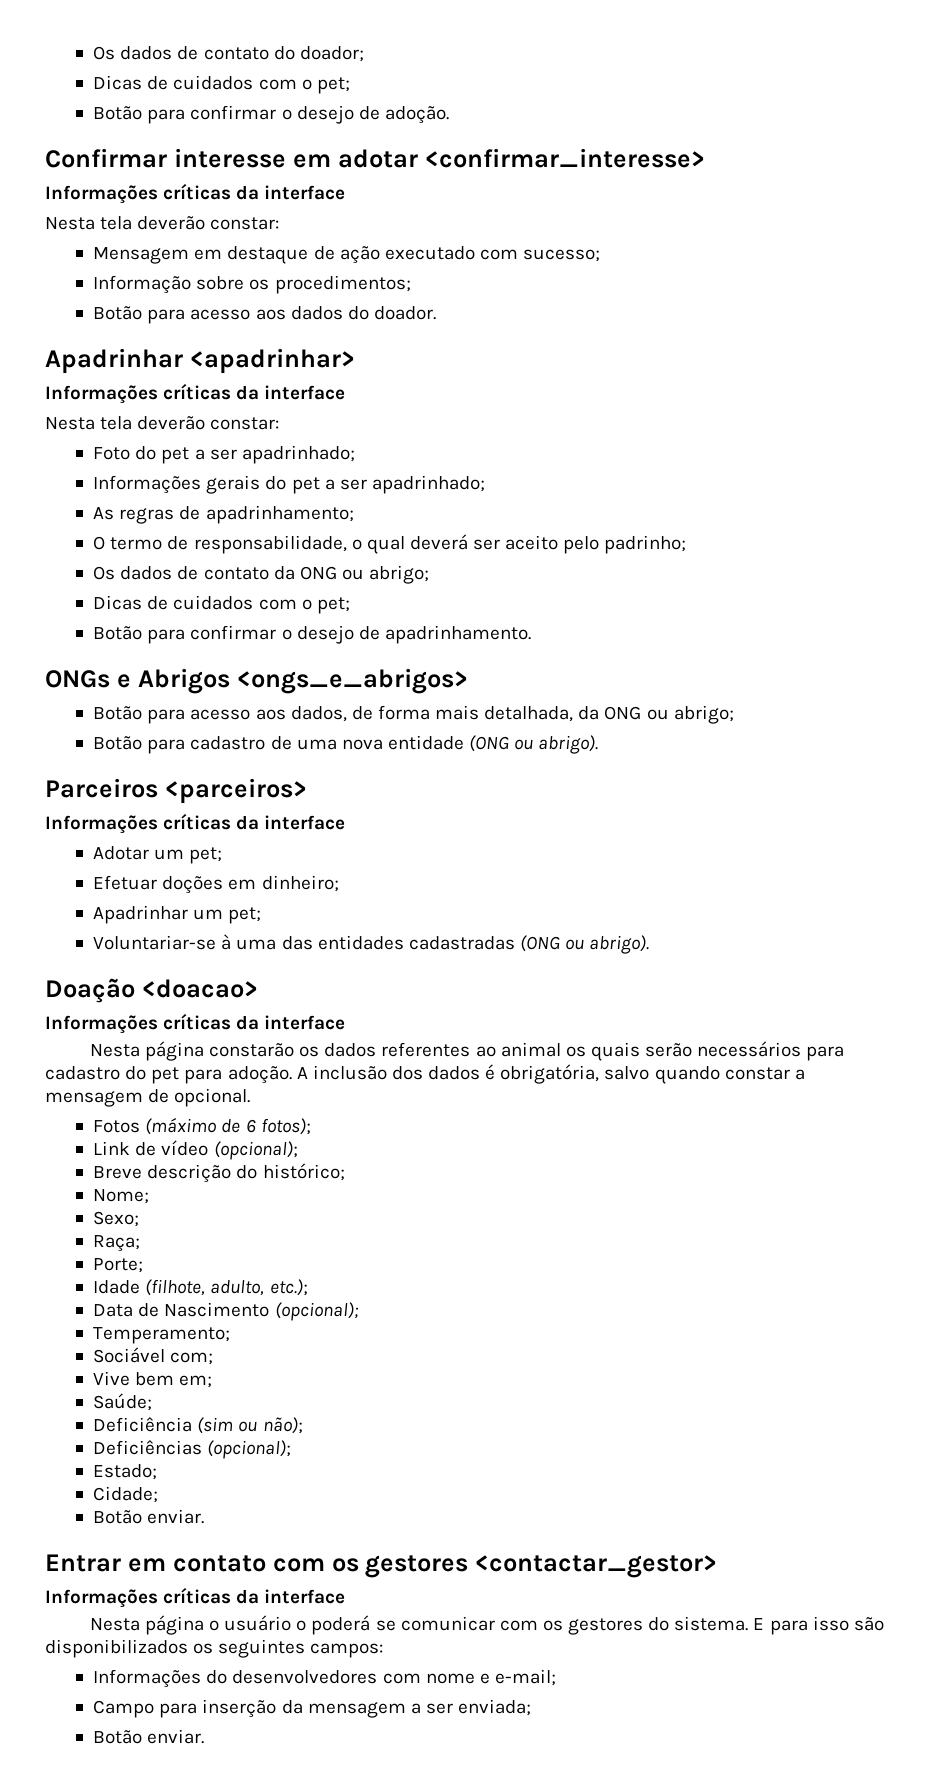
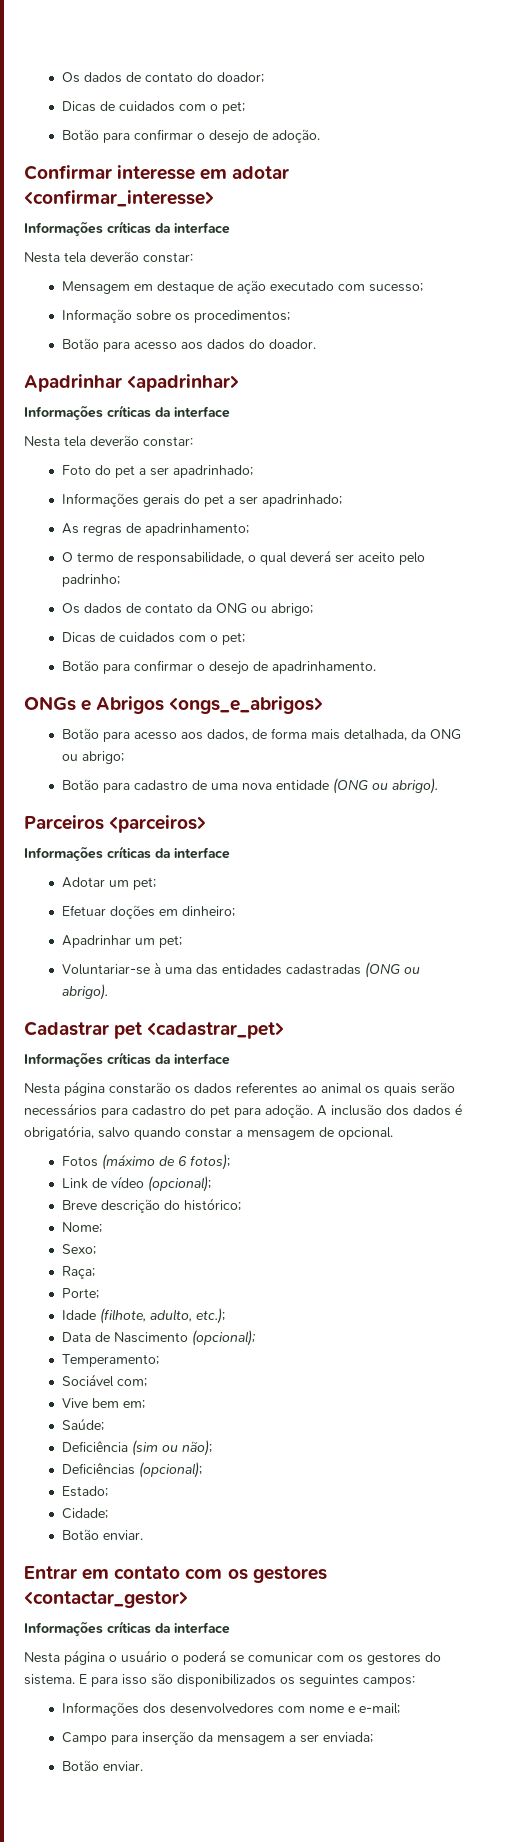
- Doação <doacao>
+ Cadastrar pet <cadastrar_pet>
- Informações do desenvolvedores com nome e e-mail;
+ Informações dos desenvolvedores com nome e e-mail;

